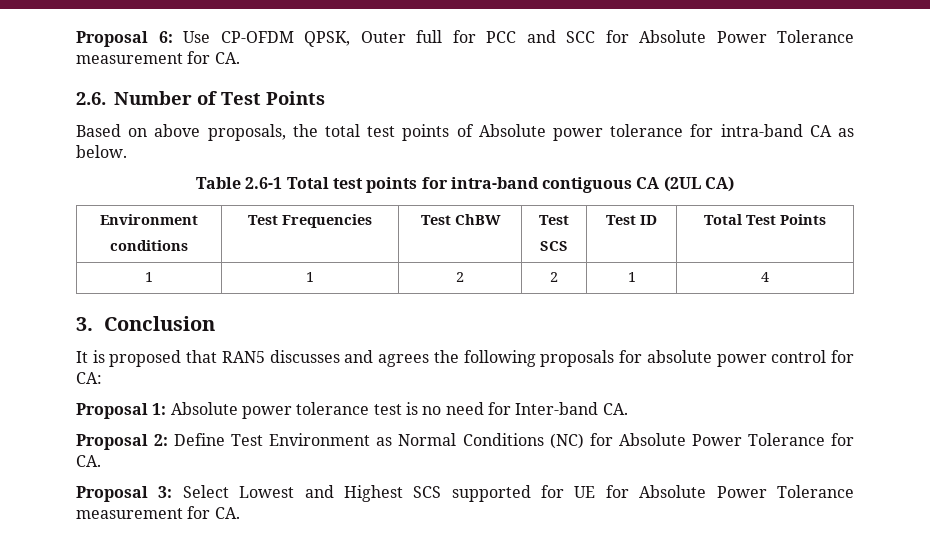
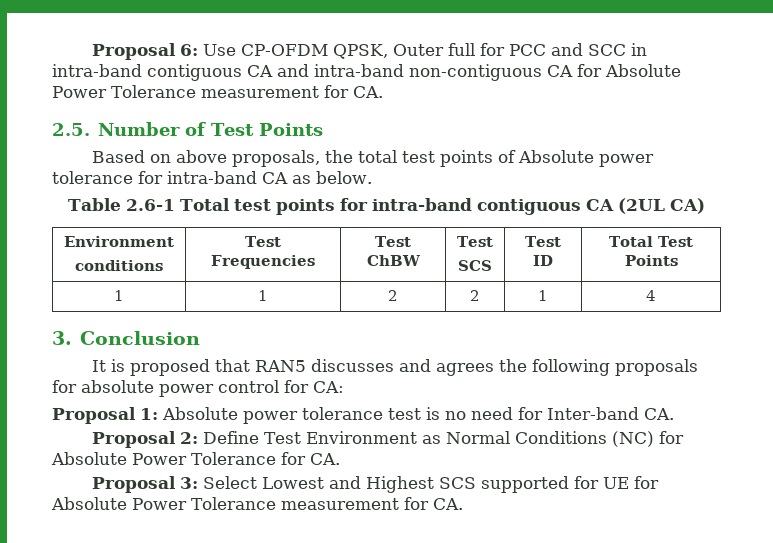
- Proposal 6: Use CP-OFDM QPSK, Outer full for PCC and SCC for Absolute Power Tolerance measurement for CA.
+ Proposal 6: Use CP-OFDM QPSK, Outer full for PCC and SCC in intra-band contiguous CA and intra-band non-contiguous CA for Absolute Power Tolerance measurement for CA.
- 2.6. Number of Test Points
+ 2.5. Number of Test Points

